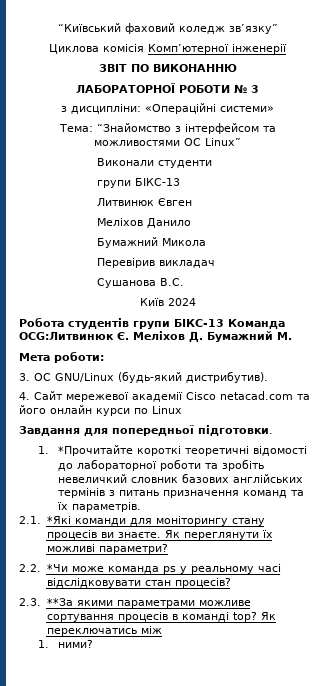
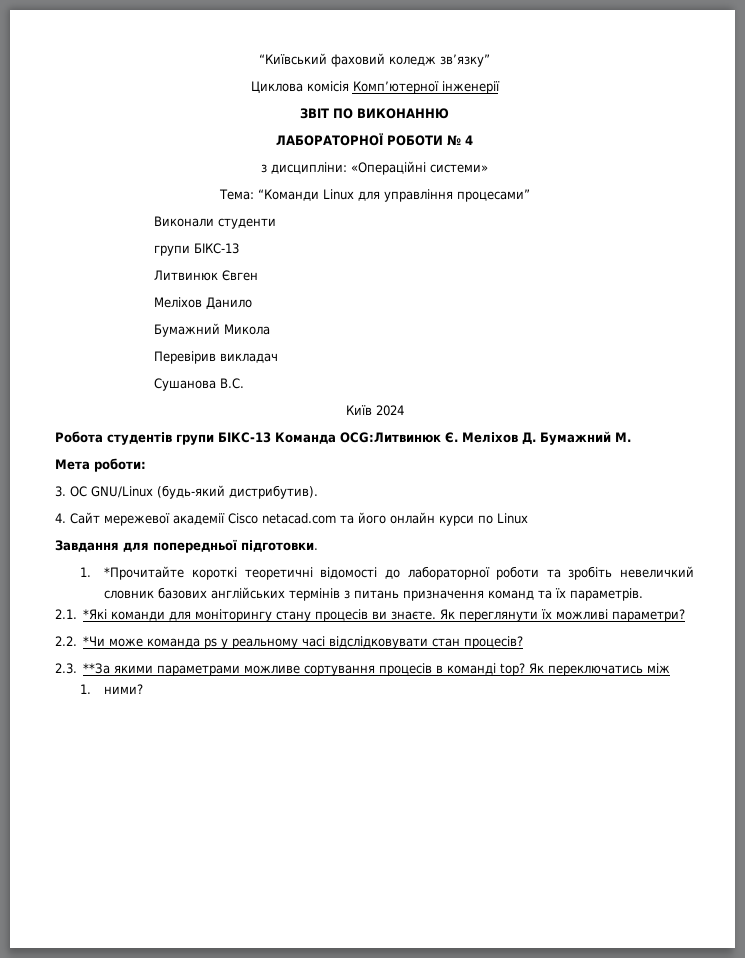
- ЛАБОРАТОРНОЇ РОБОТИ № 3
+ ЛАБОРАТОРНОЇ РОБОТИ № 4
- Тема: “Знайомство з інтерфейсом та можливостями ОС Linux”
+ Тема: “Команди Linux для управління процесами”

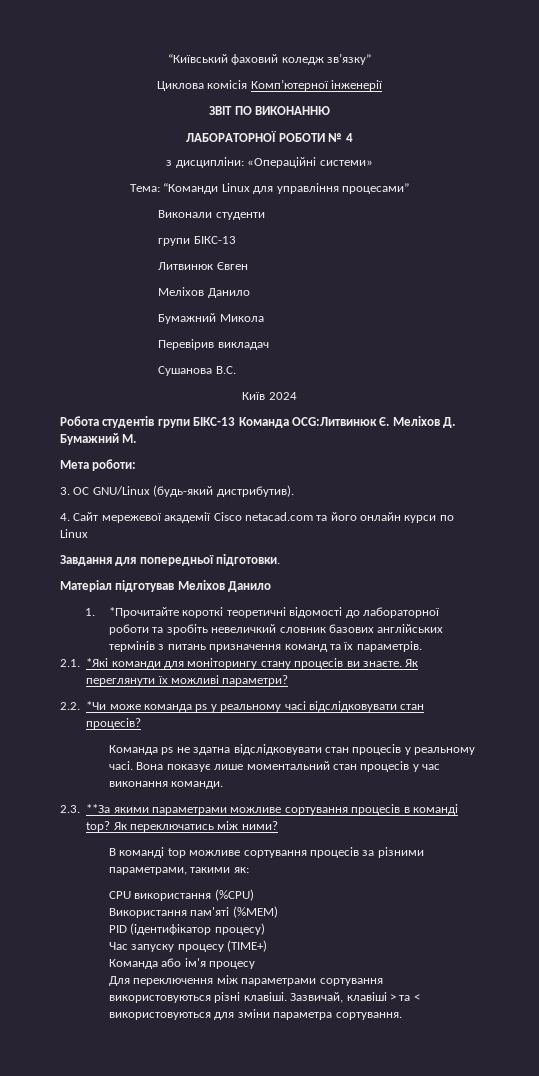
+ Матеріал підготував Меліхов Данило
+ Команда ps не здатна відслідковувати стан процесів у реальному часі. Вона показує лише моментальний стан процесів у час виконання команди.
- Як переключатись між
- 1. ними?
+ Як переключатись між ними?
+ В команді top можливе сортування процесів за різними параметрами, такими як:
+ CPU використання (%CPU)
+ Використання пам'яті (%MEM)
+ PID (ідентифікатор процесу)
+ Час запуску процесу (TIME+)
+ Команда або ім'я процесу
+ Для переключення між параметрами сортування використовуються різні клавіші. Зазвичай, клавіші > та < використовуються для зміни параметра сортування.

